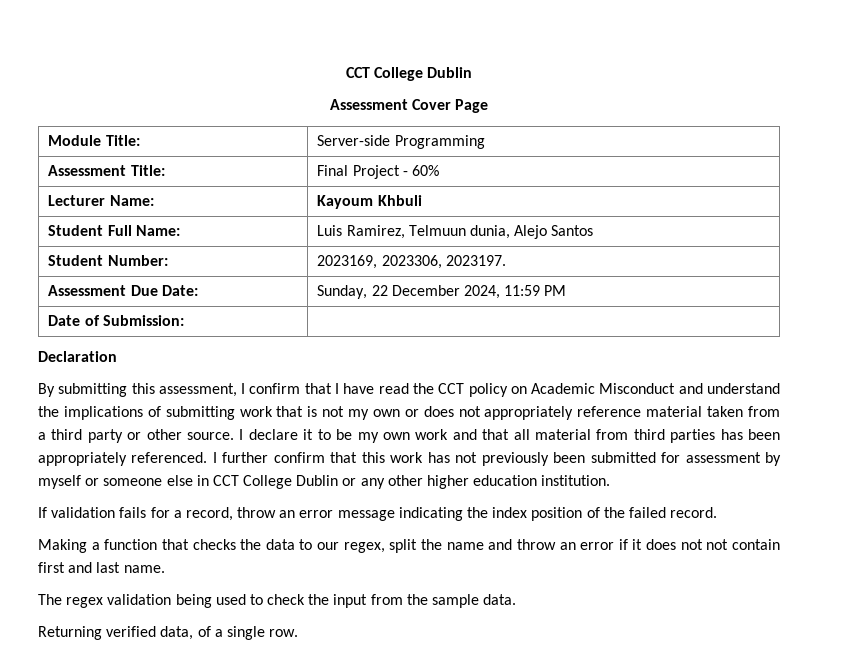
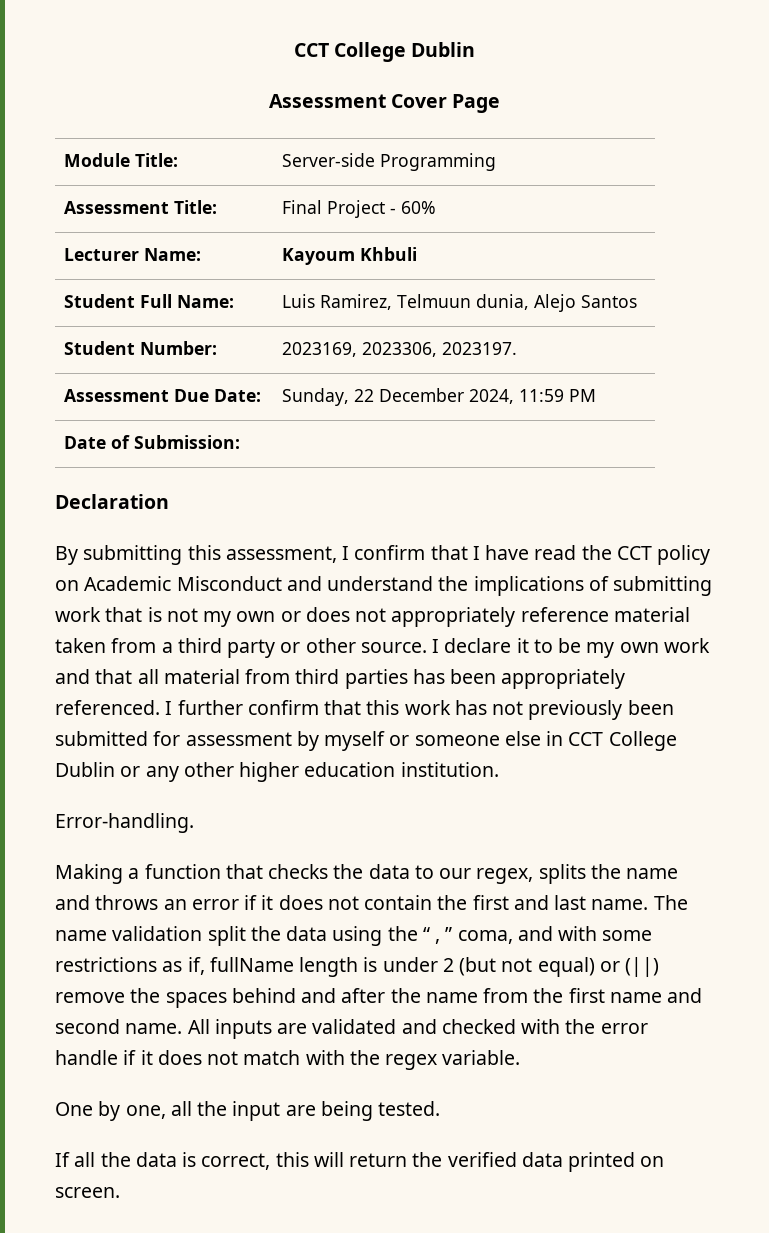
- If validation fails for a record, throw an error message indicating the index position of the failed record.
+ Error-handling.
- Making a function that checks the data to our regex, split the name and throw an error if it does not not contain first and last name.
- The regex validation being used to check the input from the sample data.
- Returning verified data, of a single row.
+ Making a function that checks the data to our regex, splits the name and throws an error if it does not contain the first and last name. The name validation split the data using the “ , ” coma, and with some restrictions as if, fullName length is under 2 (but not equal) or (||) remove the spaces behind and after the name from the first name and second name. All inputs are validated and checked with the error handle if it does not match with the regex variable.
+ One by one, all the input are being tested.
+ If all the data is correct, this will return the verified data printed on screen.

